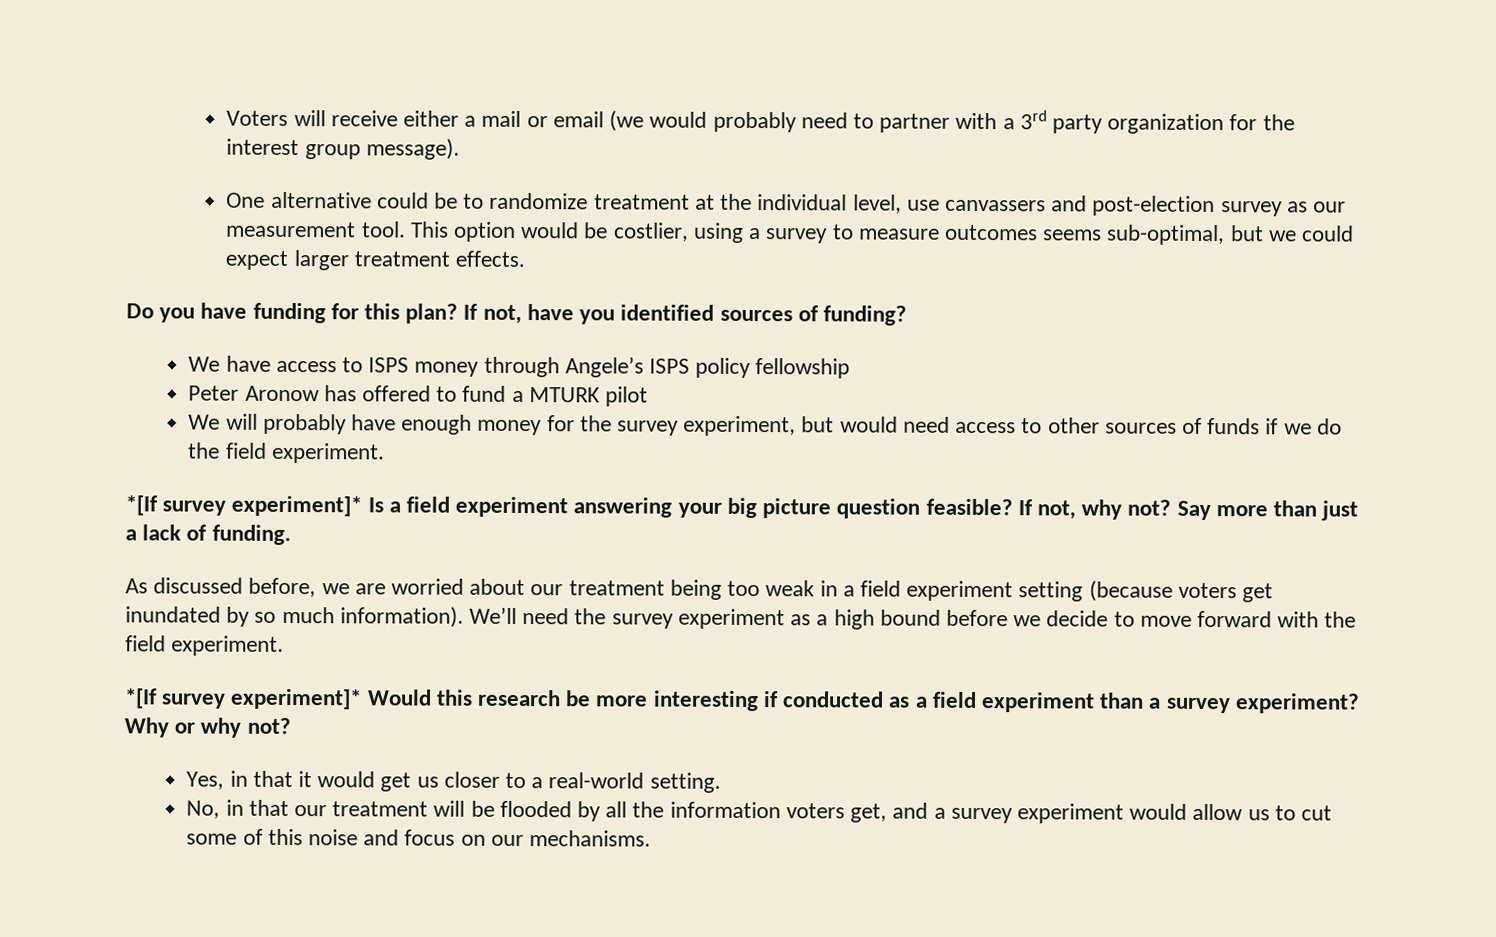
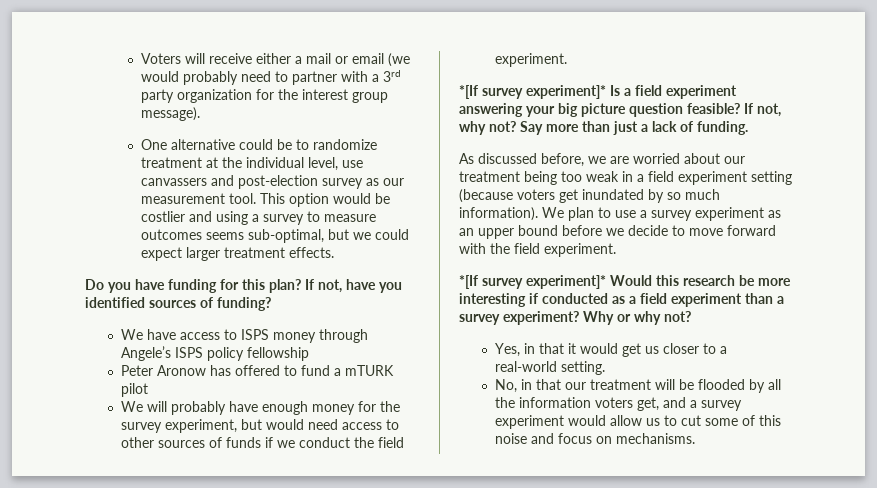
- This option would be costlier, using a survey to measure outcomes seems sub-optimal, but we could expect larger treatment effects.
+ This option would be costlier and using a survey to measure outcomes seems sub-optimal, but we could expect larger treatment effects.
- Peter Aronow has offered to fund a MTURK pilot
+ Peter Aronow has offered to fund a mTURK pilot
- We will probably have enough money for the survey experiment, but would need access to other sources of funds if we do the field experiment.
+ We will probably have enough money for the survey experiment, but would need access to other sources of funds if we conduct the field experiment.
- We’ll need the survey experiment as a high bound before we decide to move forward with the field experiment.
+ We plan to use a survey experiment as an upper bound before we decide to move forward with the field experiment.
- No, in that our treatment will be flooded by all the information voters get, and a survey experiment would allow us to cut some of this noise and focus on our mechanisms.
+ No, in that our treatment will be flooded by all the information voters get, and a survey experiment would allow us to cut some of this noise and focus on mechanisms.

